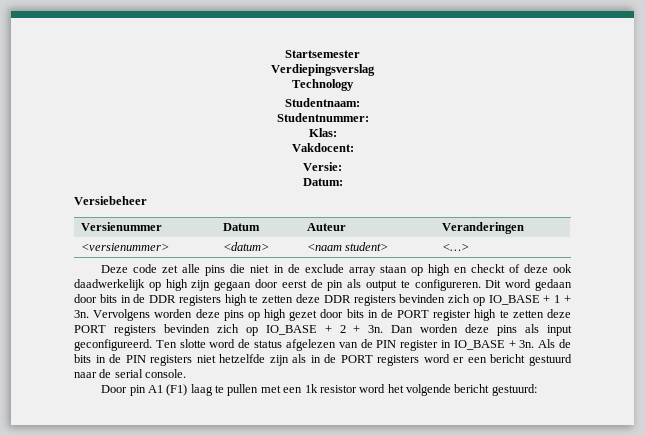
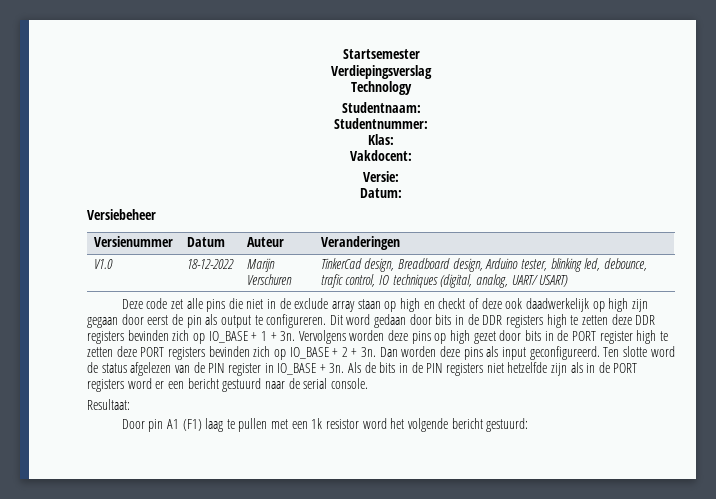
- <versienummer> | <datum> | <naam student> | <…>
+ V1.0 | 18-12-2022 | Marijn Verschuren | TinkerCad design, Breadboard design, Arduino tester, blinking led, debounce, trafic control, IO techniques (digital, analog, UART/ USART)
+ Resultaat:

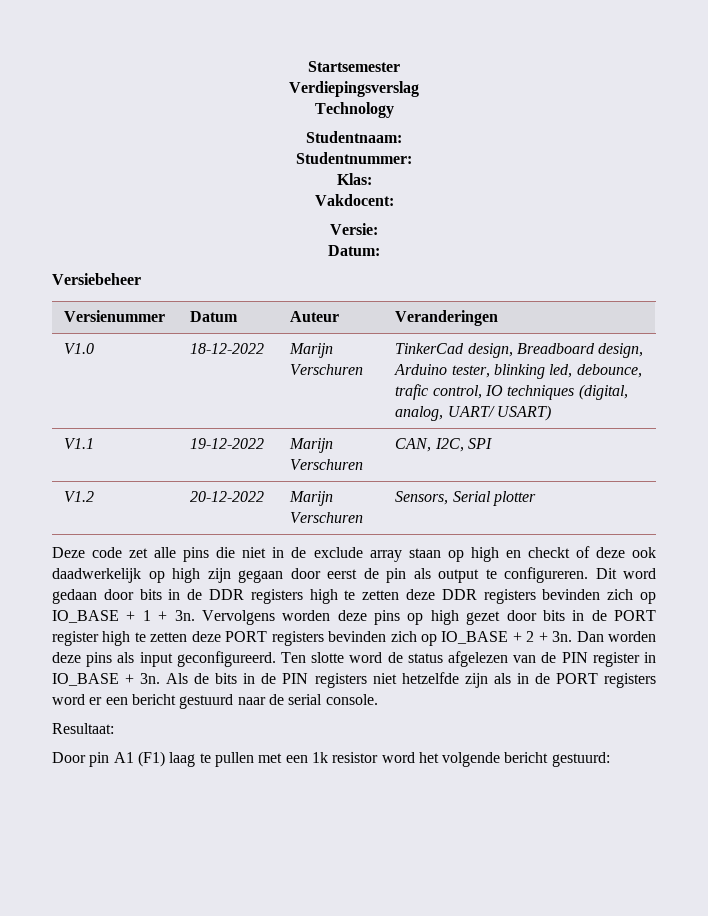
+ V1.1 | 19-12-2022 | Marijn Verschuren | CAN, I2C, SPI
+ V1.2 | 20-12-2022 | Marijn Verschuren | Sensors, Serial plotter

